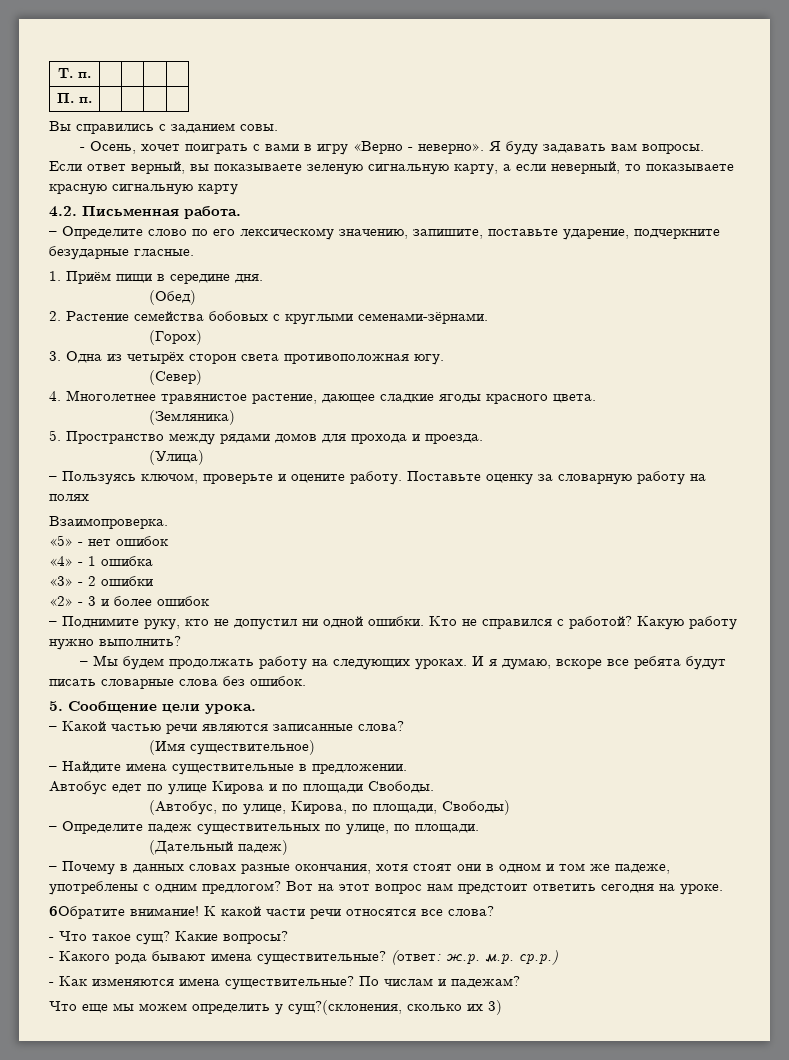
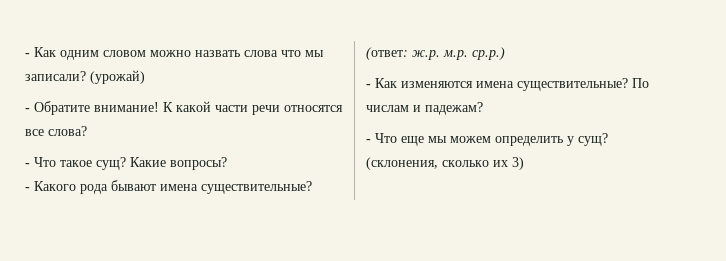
- Т. п. | | | |
- П. п. | | | |
- Вы справились с заданием совы.
- - Осень, хочет поиграть с вами в игру «Верно - неверно». Я буду задавать вам вопросы. Если ответ верный, вы показываете зеленую сигнальную карту, а если неверный, то показываете красную сигнальную карту
- 4.2. Письменная работа.
- – Определите слово по его лексическому значению, запишите, поставьте ударение, подчеркните безударные гласные.
- 1. Приём пищи в середине дня.
- (Обед)
- 2. Растение семейства бобовых с круглыми семенами-зёрнами.
- (Горох)
- 3. Одна из четырёх сторон света противоположная югу.
- (Север)
- 4. Многолетнее травянистое растение, дающее сладкие ягоды красного цвета.
- (Земляника)
- 5. Пространство между рядами домов для прохода и проезда.
- (Улица)
- – Пользуясь ключом, проверьте и оцените работу. Поставьте оценку за словарную работу на полях
- Взаимопроверка.
- «5» - нет ошибок
- «4» - 1 ошибка
- «3» - 2 ошибки
- «2» - 3 и более ошибок
- – Поднимите руку, кто не допустил ни одной ошибки. Кто не справился с работой? Какую работу нужно выполнить?
- – Мы будем продолжать работу на следующих уроках. И я думаю, вскоре все ребята будут писать словарные слова без ошибок.
- 5. Сообщение цели урока.
- – Какой частью речи являются записанные слова?
- (Имя существительное)
- – Найдите имена существительные в предложении.
- Автобус едет по улице Кирова и по площади Свободы.
- (Автобус, по улице, Кирова, по площади, Свободы)
- – Определите падеж существительных по улице, по площади.
- (Дательный падеж)
- – Почему в данных словах разные окончания, хотя стоят они в одном и том же падеже, употреблены с одним предлогом? Вот на этот вопрос нам предстоит ответить сегодня на уроке.
- 6Обратите внимание!
+ - Как одним словом можно назвать слова что мы записали? (урожай)
+ - Обратите внимание!
- Что еще мы можем определить у сущ?(склонения, сколько их 3)
+ - Что еще мы можем определить у сущ? (склонения, сколько их 3)

